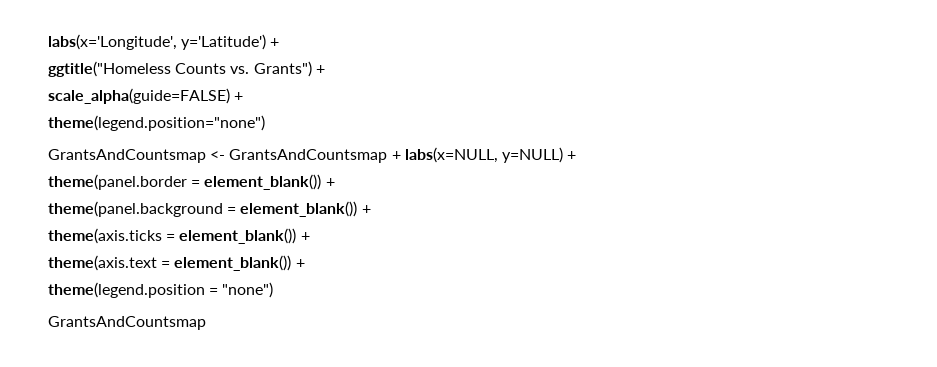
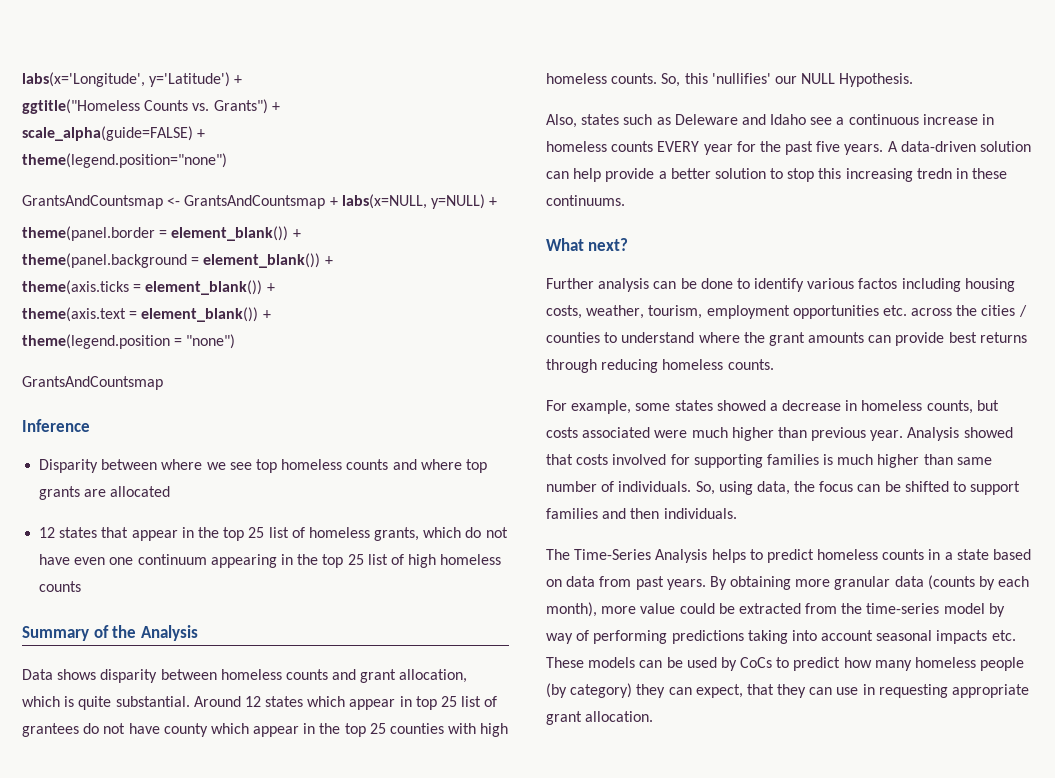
+ Inference
+ Disparity between where we see top homeless counts and where top grants are allocated
+ 12 states that appear in the top 25 list of homeless grants, which do not have even one continuum appearing in the top 25 list of high homeless counts
+ Summary of the Analysis
+ Data shows disparity between homeless counts and grant allocation, which is quite substantial. Around 12 states which appear in top 25 list of grantees do not have county which appear in the top 25 counties with high homeless counts. So, this 'nullifies' our NULL Hypothesis.
+ Also, states such as Deleware and Idaho see a continuous increase in homeless counts EVERY year for the past five years. A data-driven solution can help provide a better solution to stop this increasing tredn in these continuums.
+ What next?
+ Further analysis can be done to identify various factos including housing costs, weather, tourism, employment opportunities etc. across the cities / counties to understand where the grant amounts can provide best returns through reducing homeless counts.
+ For example, some states showed a decrease in homeless counts, but costs associated were much higher than previous year. Analysis showed that costs involved for supporting families is much higher than same number of individuals. So, using data, the focus can be shifted to support families and then individuals.
+ The Time-Series Analysis helps to predict homeless counts in a state based on data from past years. By obtaining more granular data (counts by each month), more value could be extracted from the time-series model by way of performing predictions taking into account seasonal impacts etc. These models can be used by CoCs to predict how many homeless people (by category) they can expect, that they can use in requesting appropriate grant allocation.

